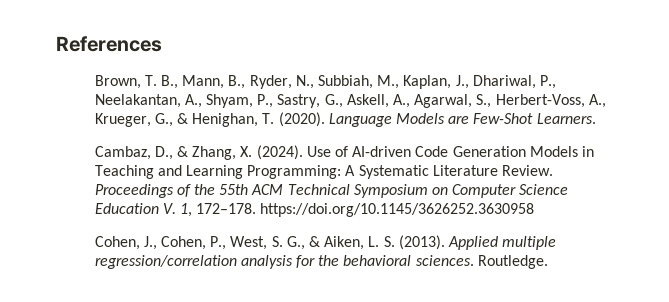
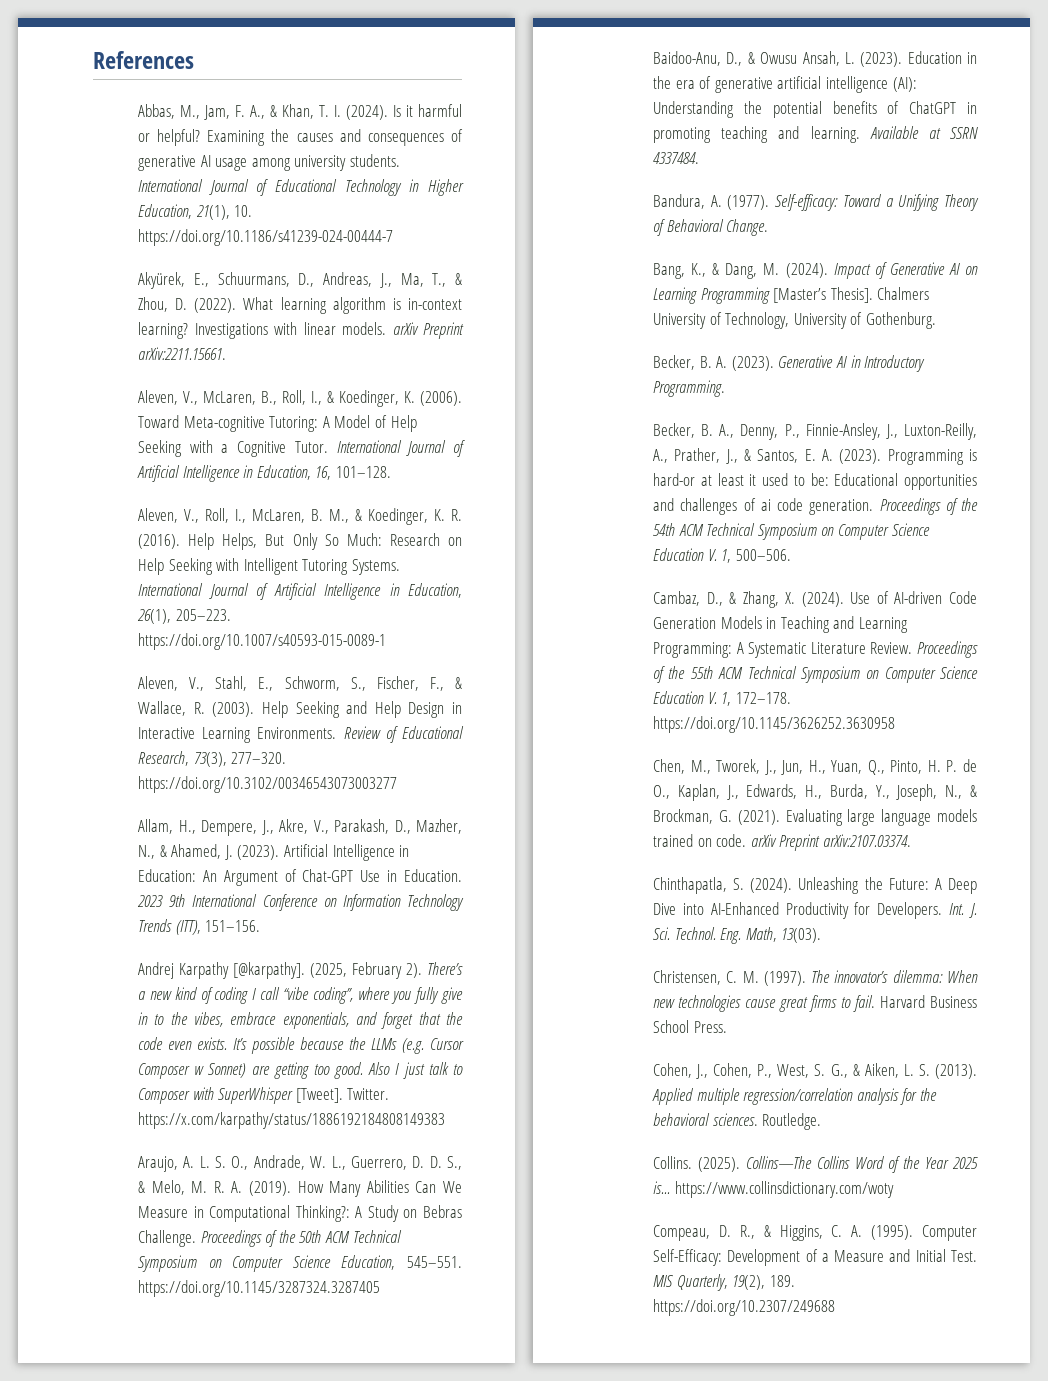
- Brown, T. B., Mann, B., Ryder, N., Subbiah, M., Kaplan, J., Dhariwal, P., Neelakantan, A., Shyam, P., Sastry, G., Askell, A., Agarwal, S., Herbert-Voss, A., Krueger, G., & Henighan, T. (2020). Language Models are Few-Shot Learners.
+ Abbas, M., Jam, F. A., & Khan, T. I. (2024). Is it harmful or helpful? Examining the causes and consequences of generative AI usage among university students. International Journal of Educational Technology in Higher Education, 21(1), 10. https://doi.org/10.1186/s41239-024-00444-7
+ Akyürek, E., Schuurmans, D., Andreas, J., Ma, T., & Zhou, D. (2022). What learning algorithm is in-context learning? Investigations with linear models. arXiv Preprint arXiv:2211.15661.
+ Aleven, V., McLaren, B., Roll, I., & Koedinger, K. (2006). Toward Meta-cognitive Tutoring: A Model of Help Seeking with a Cognitive Tutor. International Journal of Artificial Intelligence in Education, 16, 101–128.
+ Aleven, V., Roll, I., McLaren, B. M., & Koedinger, K. R. (2016). Help Helps, But Only So Much: Research on Help Seeking with Intelligent Tutoring Systems. International Journal of Artificial Intelligence in Education, 26(1), 205–223. https://doi.org/10.1007/s40593-015-0089-1
+ Aleven, V., Stahl, E., Schworm, S., Fischer, F., & Wallace, R. (2003). Help Seeking and Help Design in Interactive Learning Environments. Review of Educational Research, 73(3), 277–320. https://doi.org/10.3102/00346543073003277
+ Allam, H., Dempere, J., Akre, V., Parakash, D., Mazher, N., & Ahamed, J. (2023). Artificial Intelligence in Education: An Argument of Chat-GPT Use in Education. 2023 9th International Conference on Information Technology Trends (ITT), 151–156.
+ Andrej Karpathy [@karpathy]. (2025, February 2). There’s a new kind of coding I call “vibe coding”, where you fully give in to the vibes, embrace exponentials, and forget that the code even exists. It’s possible because the LLMs (e.g. Cursor Composer w Sonnet) are getting too good. Also I just talk to Composer with SuperWhisper [Tweet]. Twitter. https://x.com/karpathy/status/1886192184808149383
+ Araujo, A. L. S. O., Andrade, W. L., Guerrero, D. D. S., & Melo, M. R. A. (2019). How Many Abilities Can We Measure in Computational Thinking?: A Study on Bebras Challenge. Proceedings of the 50th ACM Technical Symposium on Computer Science Education, 545–551. https://doi.org/10.1145/3287324.3287405
+ Baidoo-Anu, D., & Owusu Ansah, L. (2023). Education in the era of generative artificial intelligence (AI): Understanding the potential benefits of ChatGPT in promoting teaching and learning. Available at SSRN 4337484.
+ Bandura, A. (1977). Self-efficacy: Toward a Unifying Theory of Behavioral Change.
+ Bang, K., & Dang, M. (2024). Impact of Generative AI on Learning Programming [Master’s Thesis]. Chalmers University of Technology, University of Gothenburg.
+ Becker, B. A. (2023). Generative AI in Introductory Programming.
+ Becker, B. A., Denny, P., Finnie-Ansley, J., Luxton-Reilly, A., Prather, J., & Santos, E. A. (2023). Programming is hard-or at least it used to be: Educational opportunities and challenges of ai code generation. Proceedings of the 54th ACM Technical Symposium on Computer Science Education V. 1, 500–506.
+ Chen, M., Tworek, J., Jun, H., Yuan, Q., Pinto, H. P. de O., Kaplan, J., Edwards, H., Burda, Y., Joseph, N., & Brockman, G. (2021). Evaluating large language models trained on code. arXiv Preprint arXiv:2107.03374.
+ Chinthapatla, S. (2024). Unleashing the Future: A Deep Dive into AI-Enhanced Productivity for Developers. Int. J. Sci. Technol. Eng. Math, 13(03).
+ Christensen, C. M. (1997). The innovator’s dilemma: When new technologies cause great firms to fail. Harvard Business School Press.
+ Collins. (2025). Collins—The Collins Word of the Year 2025 is... https://www.collinsdictionary.com/woty
+ Compeau, D. R., & Higgins, C. A. (1995). Computer Self-Efficacy: Development of a Measure and Initial Test. MIS Quarterly, 19(2), 189. https://doi.org/10.2307/249688

